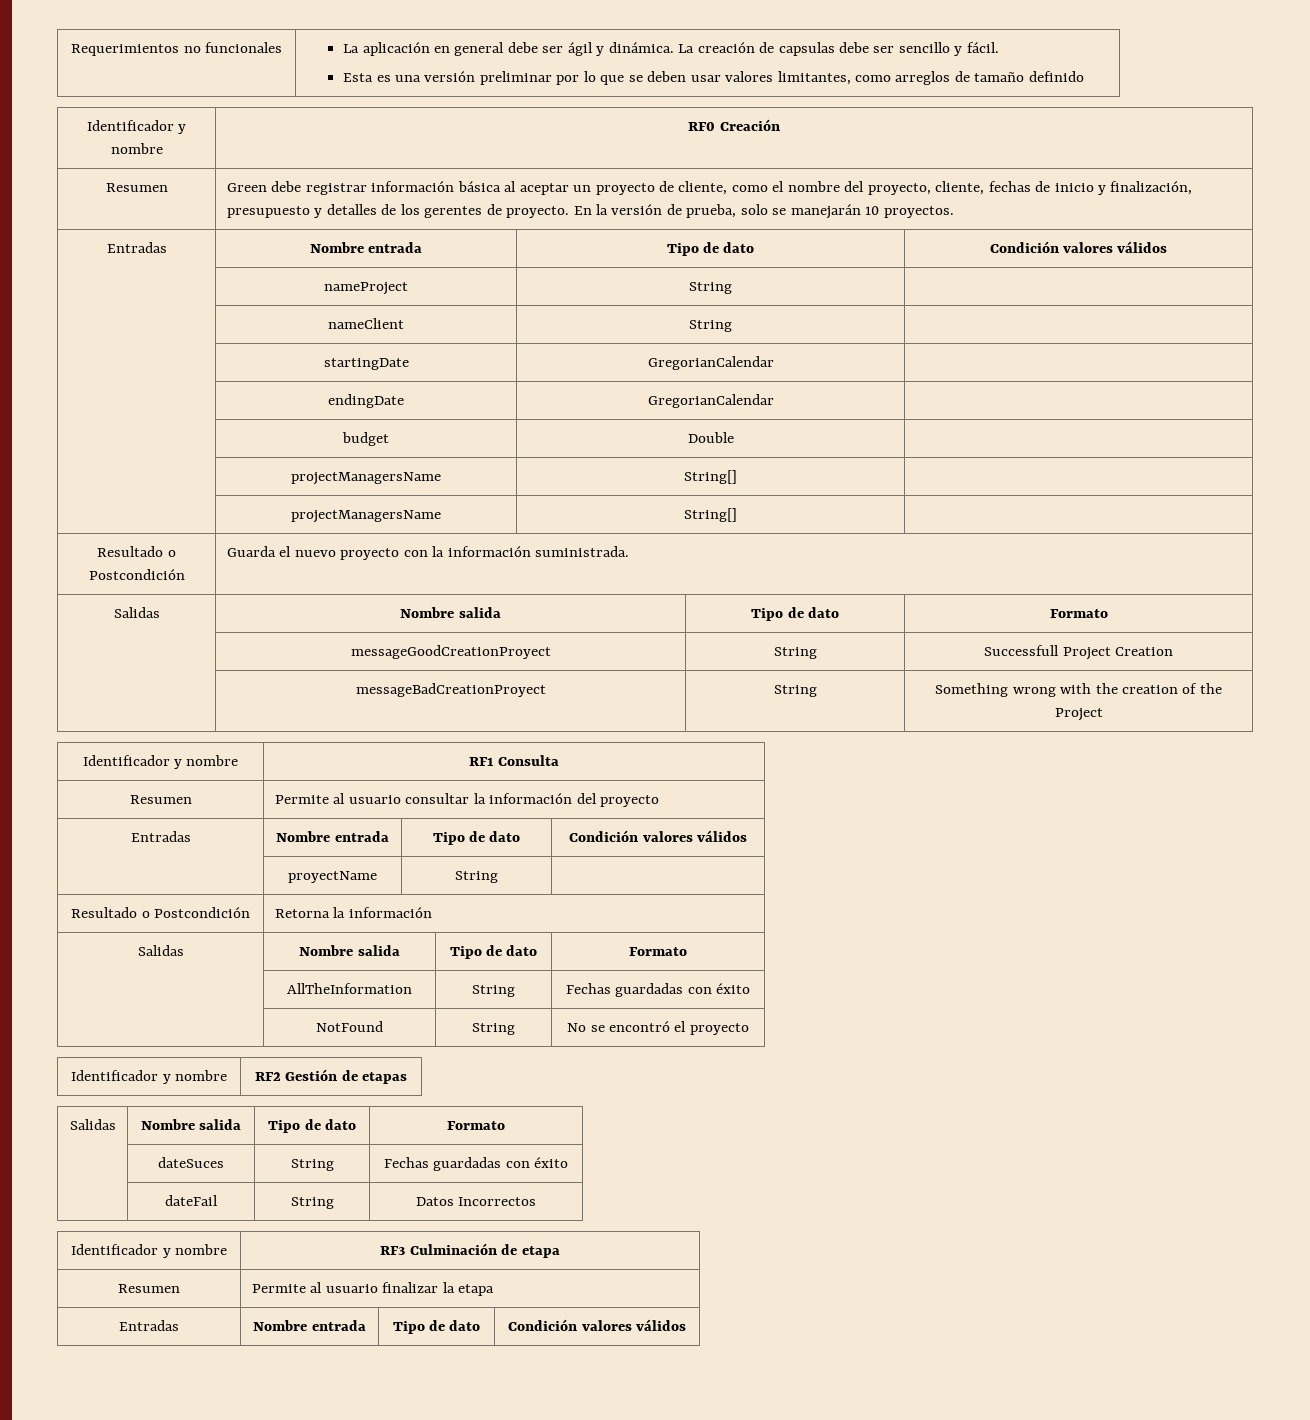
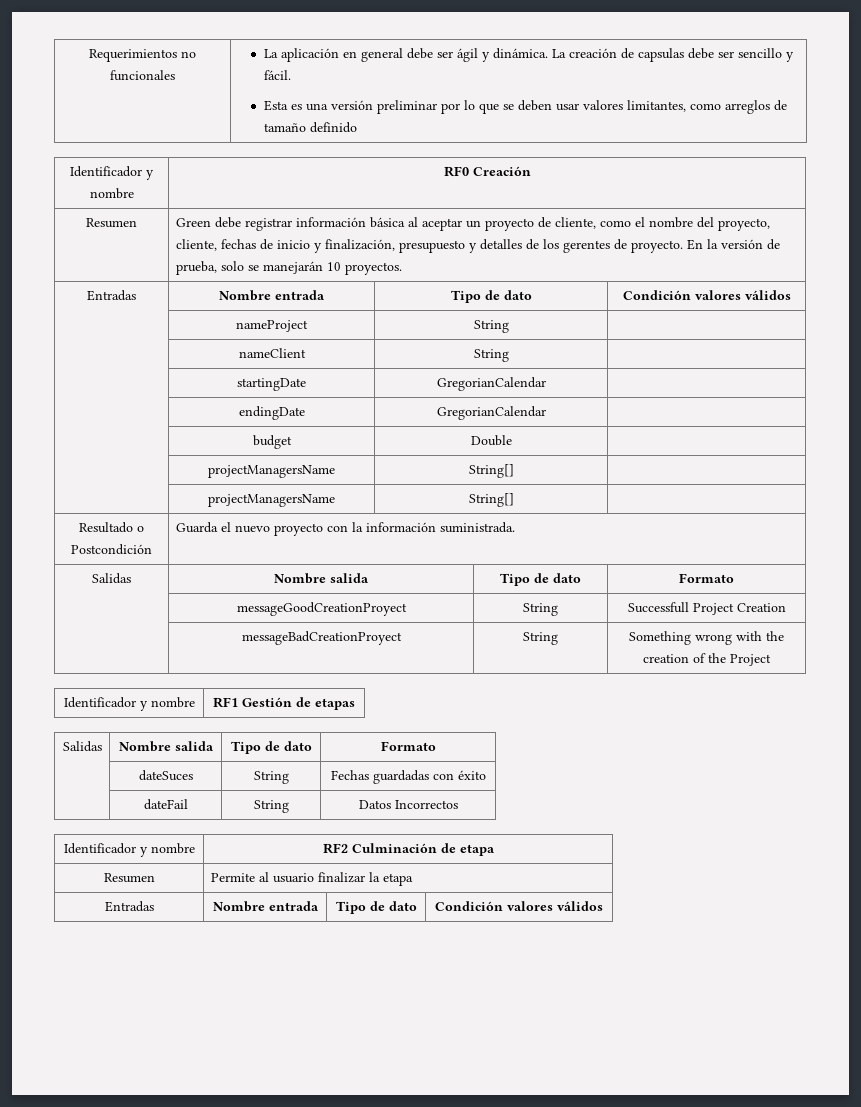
- Identificador y nombre | RF1 Consulta
- Resumen | Permite al usuario consultar la información del proyecto
- Entradas | Nombre entrada | Tipo de dato | Condición valores válidos
- | proyectName | String |
- Resultado o Postcondición | Retorna la información
- Salidas | Nombre salida | Tipo de dato | Formato
- | AllTheInformation | String | Fechas guardadas con éxito
- | NotFound | String | No se encontró el proyecto
- Identificador y nombre | RF2 Gestión de etapas
+ Identificador y nombre | RF1 Gestión de etapas
- Identificador y nombre | RF3 Culminación de etapa
+ Identificador y nombre | RF2 Culminación de etapa

